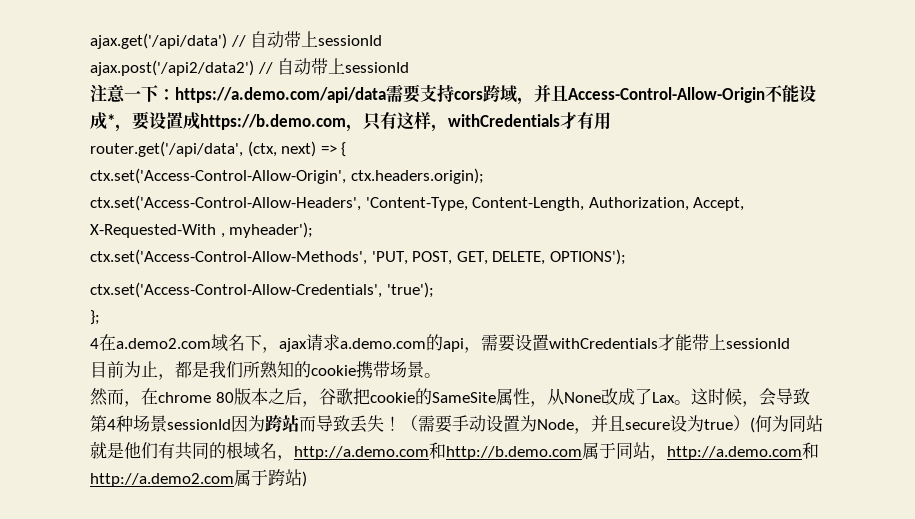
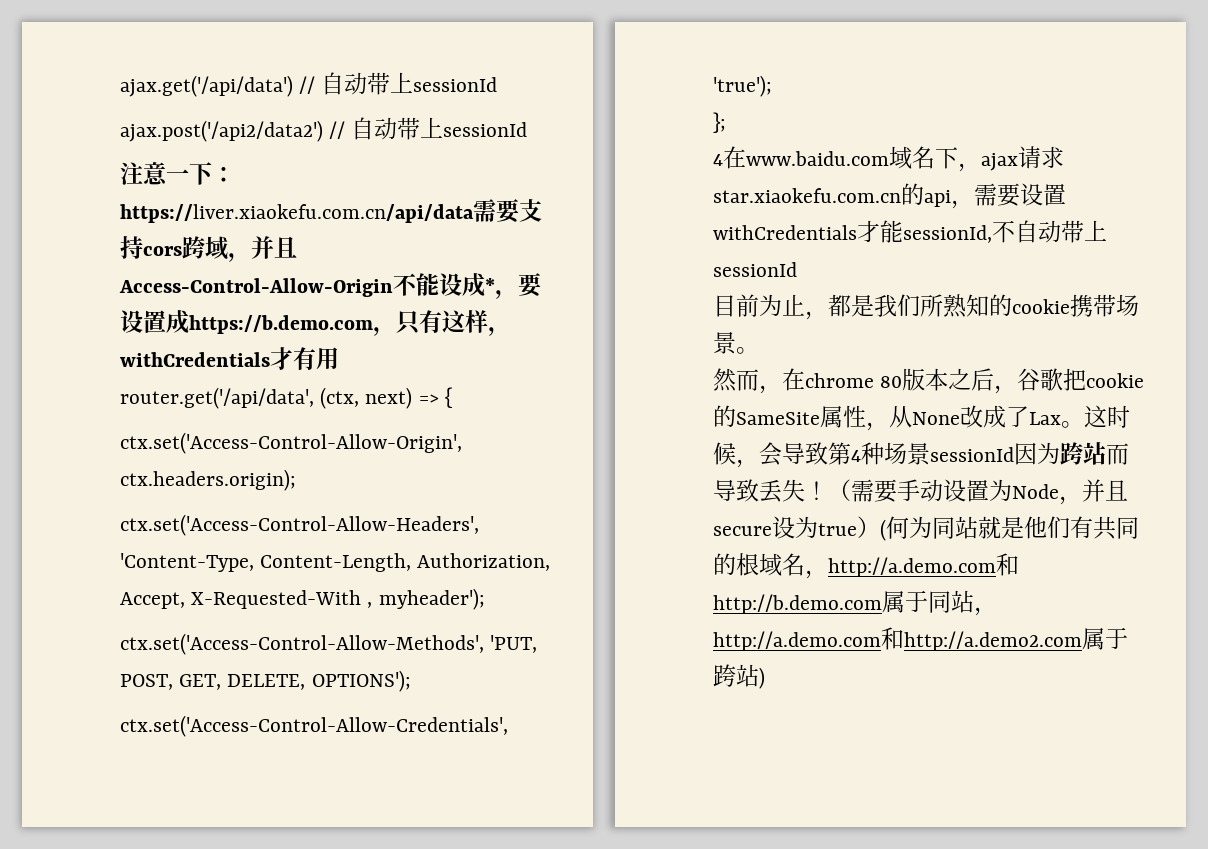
- 注意一下：https://a.demo.com/api/data需要支持cors跨域，并且Access-Control-Allow-Origin不能设成*，要设置成https://b.demo.com，只有这样，withCredentials才有用
+ 注意一下：https://liver.xiaokefu.com.cn/api/data需要支持cors跨域，并且Access-Control-Allow-Origin不能设成*，要设置成https://b.demo.com，只有这样，withCredentials才有用
- 4在a.demo2.com域名下，ajax请求a.demo.com的api，需要设置withCredentials才能带上sessionId
+ 4在www.baidu.com域名下，ajax请求star.xiaokefu.com.cn的api，需要设置withCredentials才能sessionId,不自动带上sessionId

